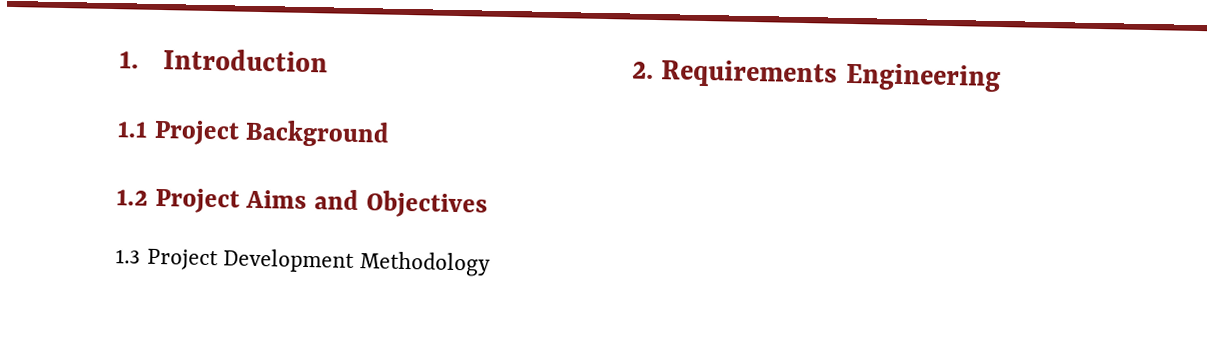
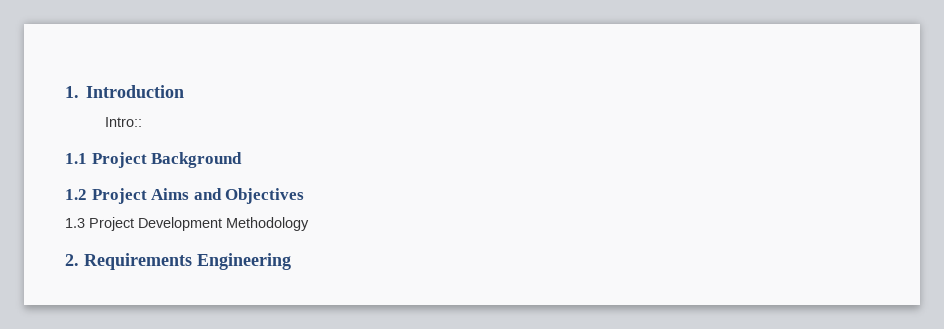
+ Intro::

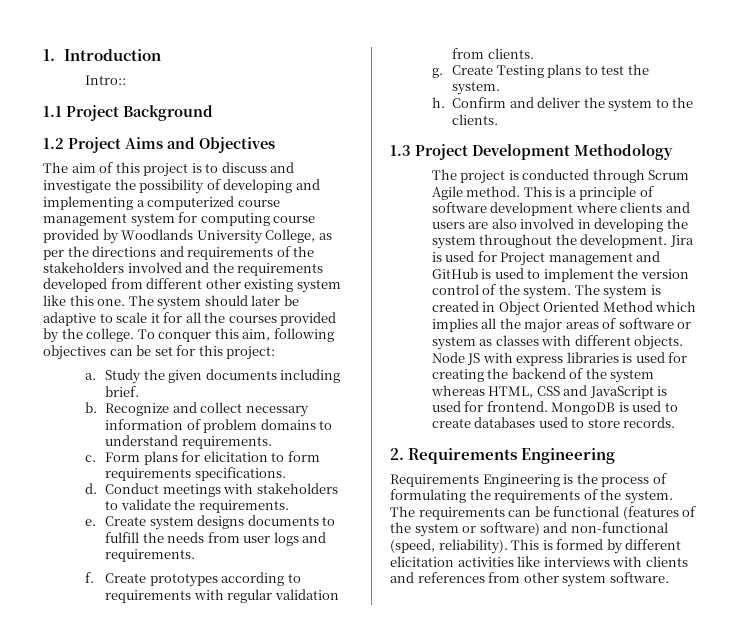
+ The aim of this project is to discuss and investigate the possibility of developing and implementing a computerized course management system for computing course provided by Woodlands University College, as per the directions and requirements of the stakeholders involved and the requirements developed from different other existing system like this one. The system should later be adaptive to scale it for all the courses provided by the college. To conquer this aim, following objectives can be set for this project:
+ a. Study the given documents including brief.
+ b. Recognize and collect necessary information of problem domains to understand requirements.
+ c. Form plans for elicitation to form requirements specifications.
+ d. Conduct meetings with stakeholders to validate the requirements.
+ e. Create system designs documents to fulfill the needs from user logs and requirements.
+ f. Create prototypes according to requirements with regular validation from clients.
+ g. Create Testing plans to test the system.
+ h. Confirm and deliver the system to the clients.
  1.3 Project Development Methodology
+ The project is conducted through Scrum Agile method. This is a principle of software development where clients and users are also involved in developing the system throughout the development. Jira is used for Project management and GitHub is used to implement the version control of the system. The system is created in Object Oriented Method which implies all the major areas of software or system as classes with different objects. Node JS with express libraries is used for creating the backend of the system whereas HTML, CSS and JavaScript is used for frontend. MongoDB is used to create databases used to store records.
  2. Requirements Engineering
+ Requirements Engineering is the process of formulating the requirements of the system. The requirements can be functional (features of the system or software) and non-functional (speed, reliability). This is formed by different elicitation activities like interviews with clients and references from other system software.

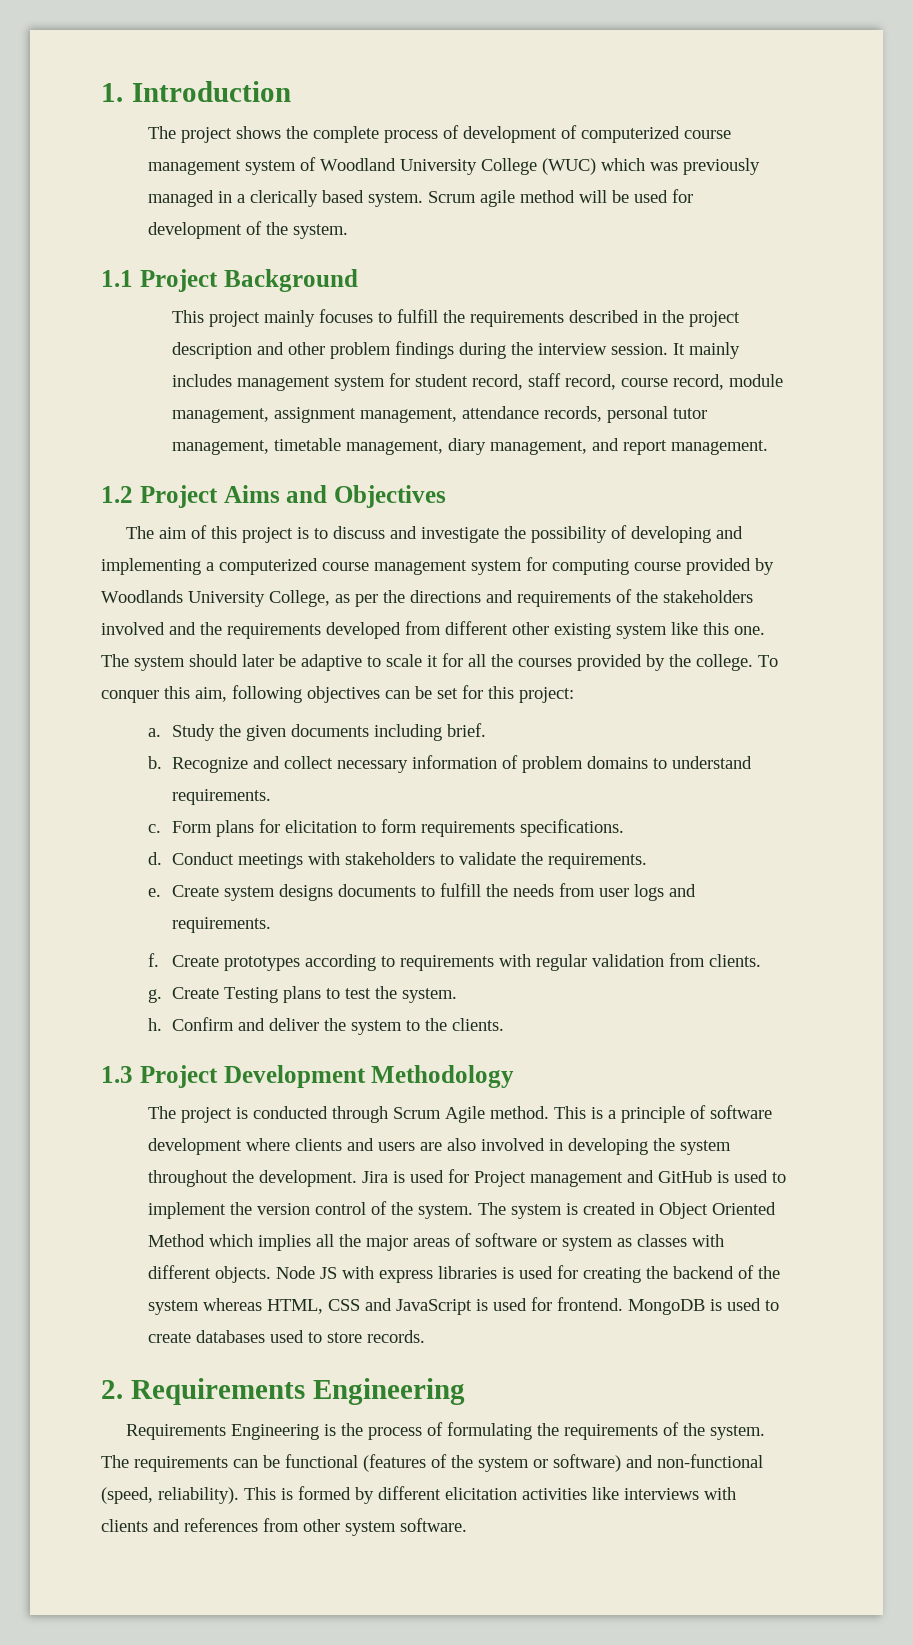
- Intro::
+ The project shows the complete process of development of computerized course management system of Woodland University College (WUC) which was previously managed in a clerically based system. Scrum agile method will be used for development of the system.
  1.1 Project Background
+ This project mainly focuses to fulfill the requirements described in the project description and other problem findings during the interview session. It mainly includes management system for student record, staff record, course record, module management, assignment management, attendance records, personal tutor management, timetable management, diary management, and report management.

